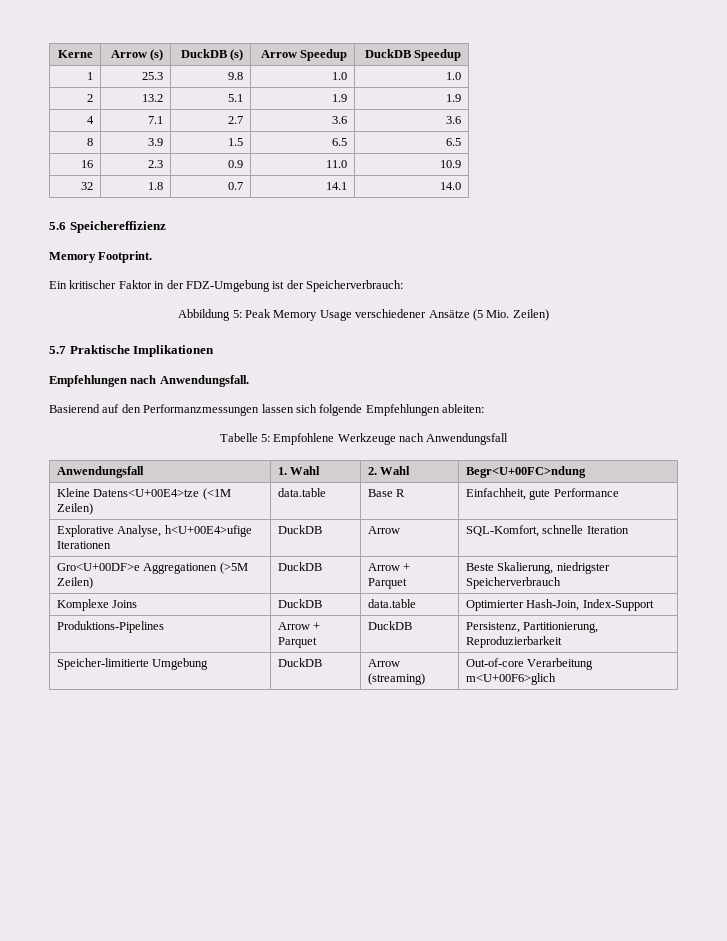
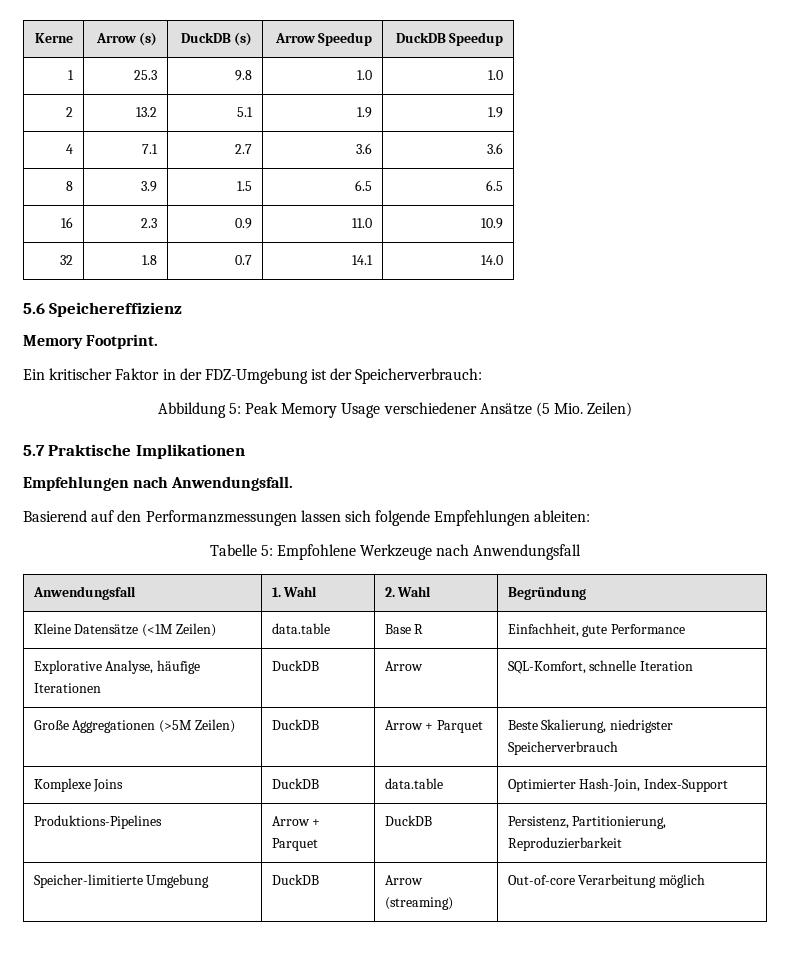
- Anwendungsfall | 1. Wahl | 2. Wahl | Begr<U+00FC>ndung
+ Anwendungsfall | 1. Wahl | 2. Wahl | Begründung
- Kleine Datens<U+00E4>tze (<1M Zeilen) | data.table | Base R | Einfachheit, gute Performance
+ Kleine Datensätze (<1M Zeilen) | data.table | Base R | Einfachheit, gute Performance
- Explorative Analyse, h<U+00E4>ufige Iterationen | DuckDB | Arrow | SQL-Komfort, schnelle Iteration
+ Explorative Analyse, häufige Iterationen | DuckDB | Arrow | SQL-Komfort, schnelle Iteration
- Gro<U+00DF>e Aggregationen (>5M Zeilen) | DuckDB | Arrow + Parquet | Beste Skalierung, niedrigster Speicherverbrauch
+ Große Aggregationen (>5M Zeilen) | DuckDB | Arrow + Parquet | Beste Skalierung, niedrigster Speicherverbrauch
- Speicher-limitierte Umgebung | DuckDB | Arrow (streaming) | Out-of-core Verarbeitung m<U+00F6>glich
+ Speicher-limitierte Umgebung | DuckDB | Arrow (streaming) | Out-of-core Verarbeitung möglich

